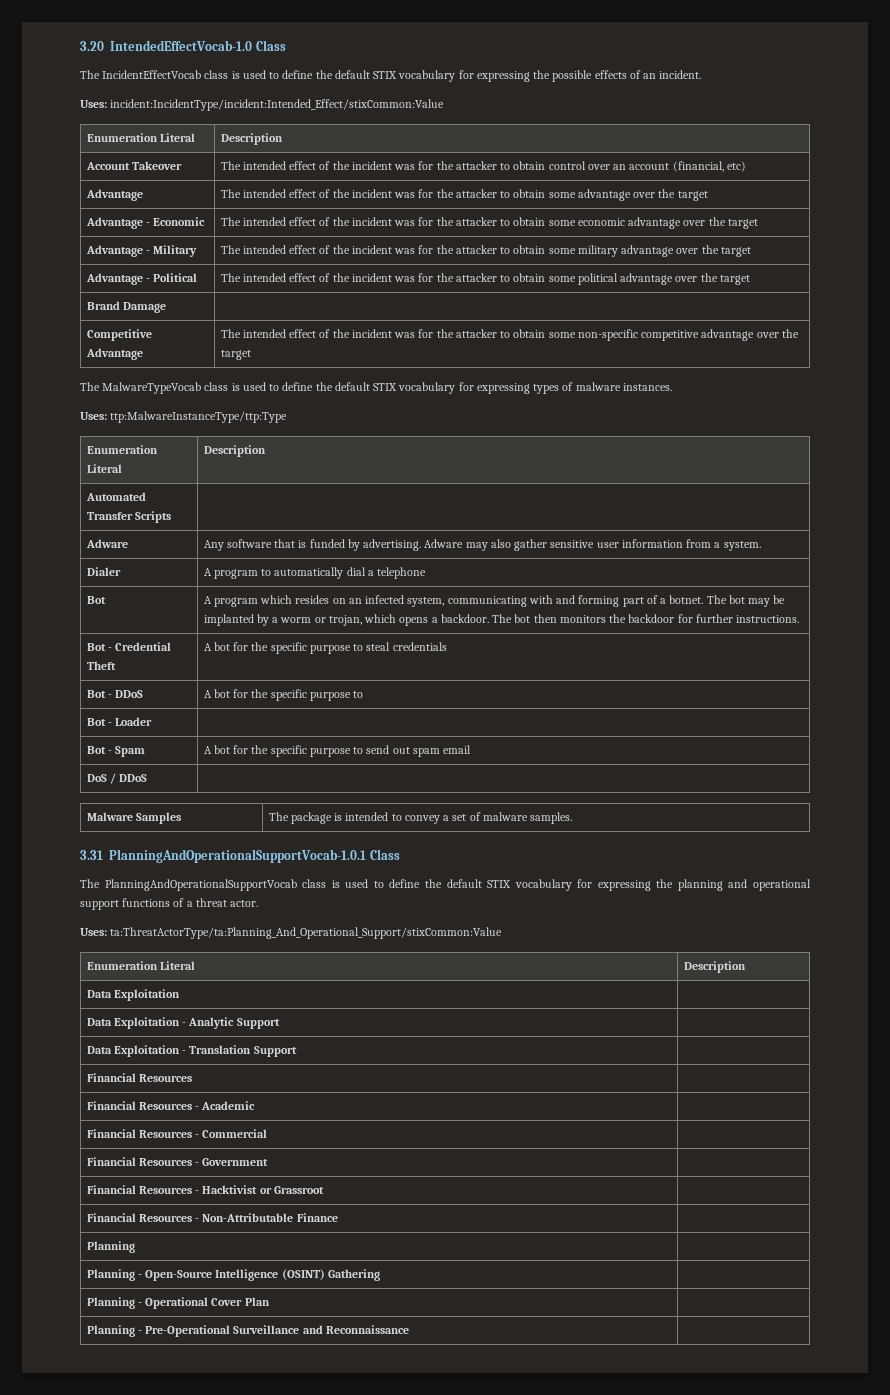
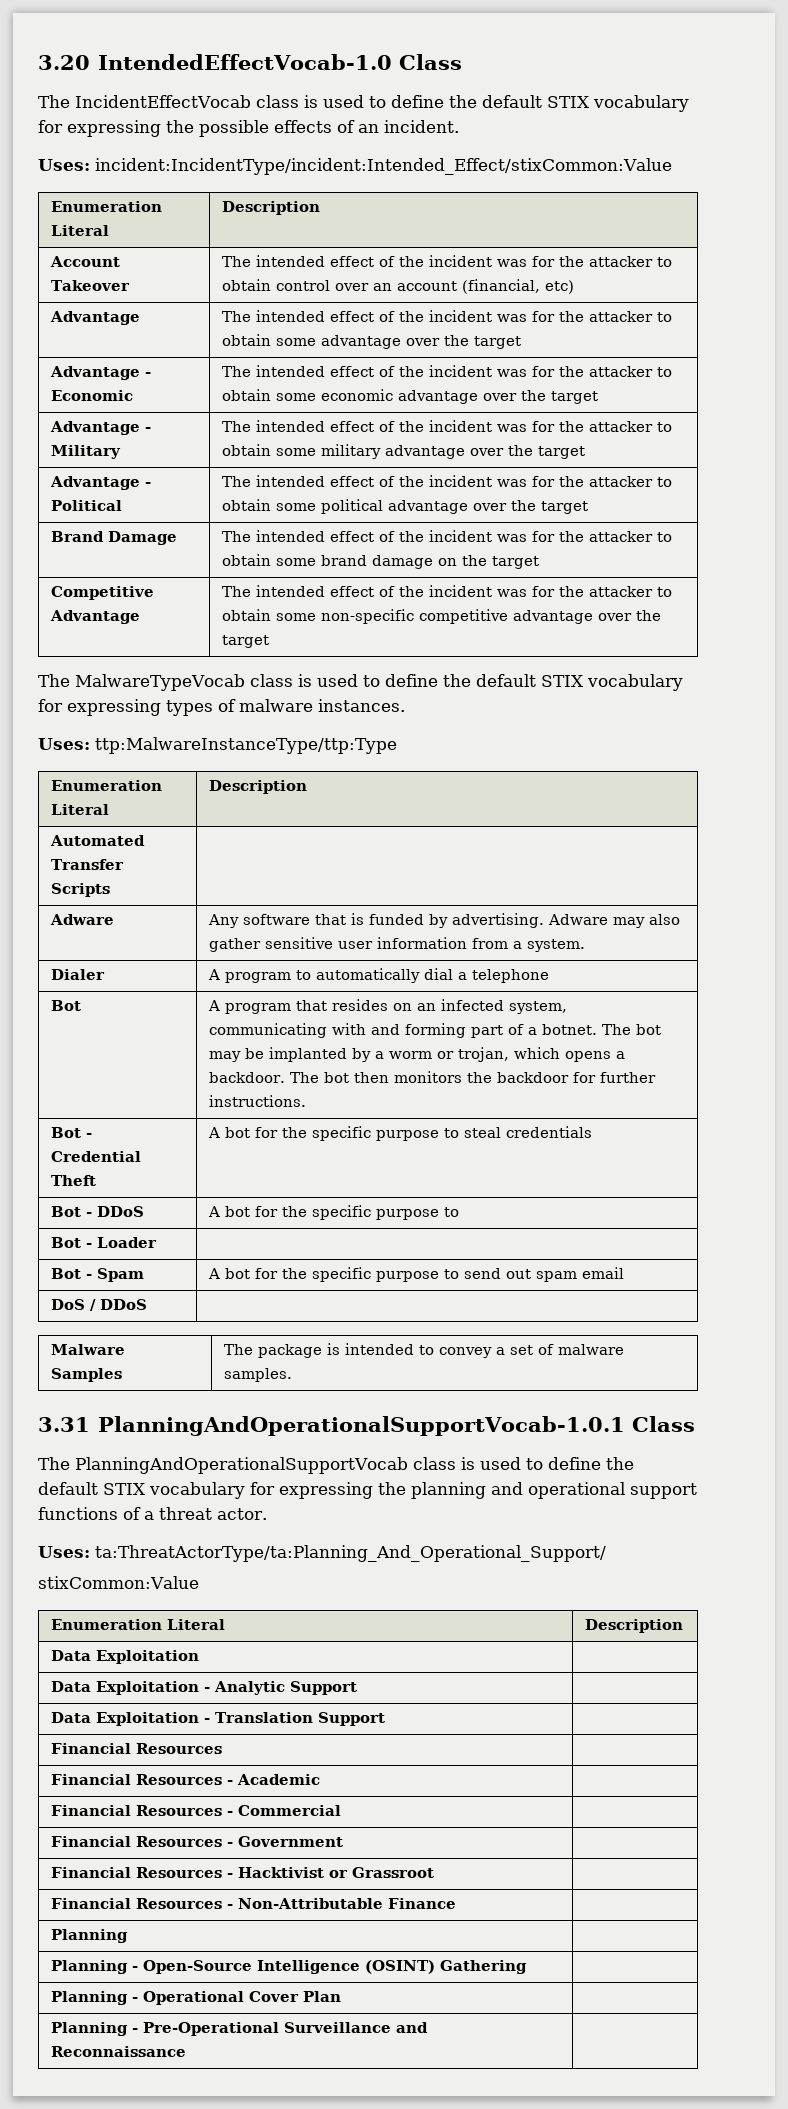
- Brand Damage |
+ Brand Damage | The intended effect of the incident was for the attacker to obtain some brand damage on the target
- Bot | A program which resides on an infected system, communicating with and forming part of a botnet. The bot may be implanted by a worm or trojan, which opens a backdoor. The bot then monitors the backdoor for further instructions.
+ Bot | A program that resides on an infected system, communicating with and forming part of a botnet. The bot may be implanted by a worm or trojan, which opens a backdoor. The bot then monitors the backdoor for further instructions.
- Uses: ta:ThreatActorType/ta:Planning_And_Operational_Support/stixCommon:Value
+ Uses: ta:ThreatActorType/ta:Planning_And_Operational_Support/
+ stixCommon:Value

